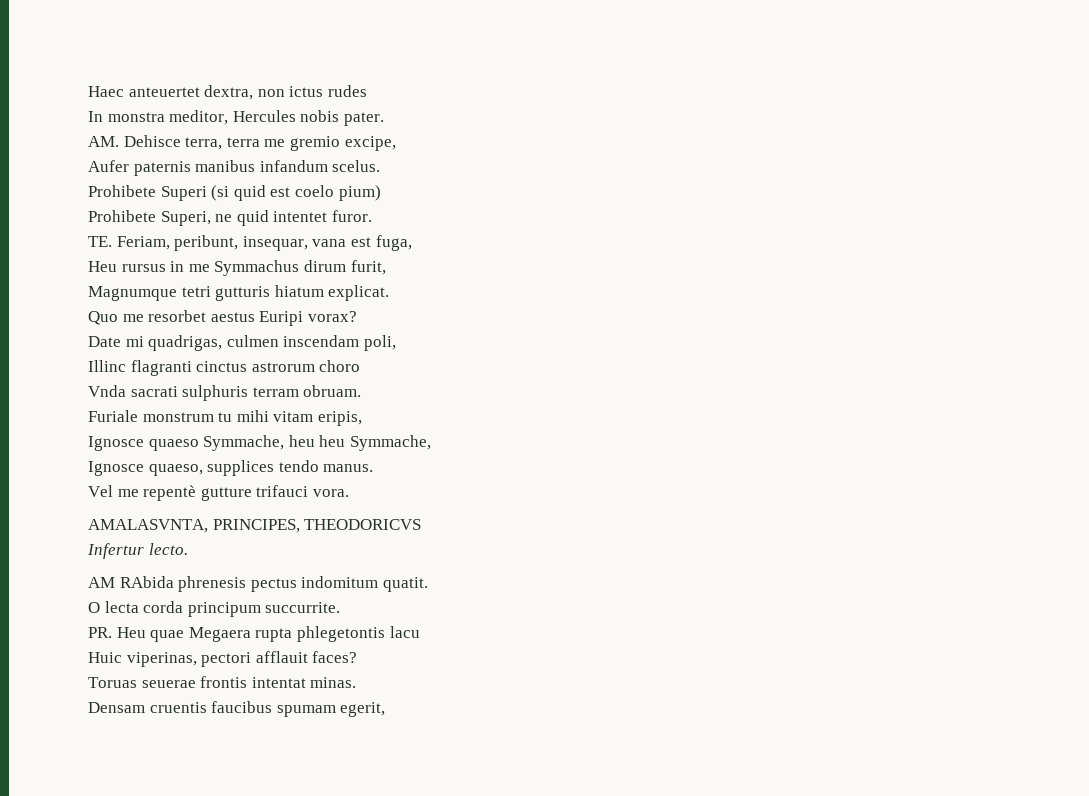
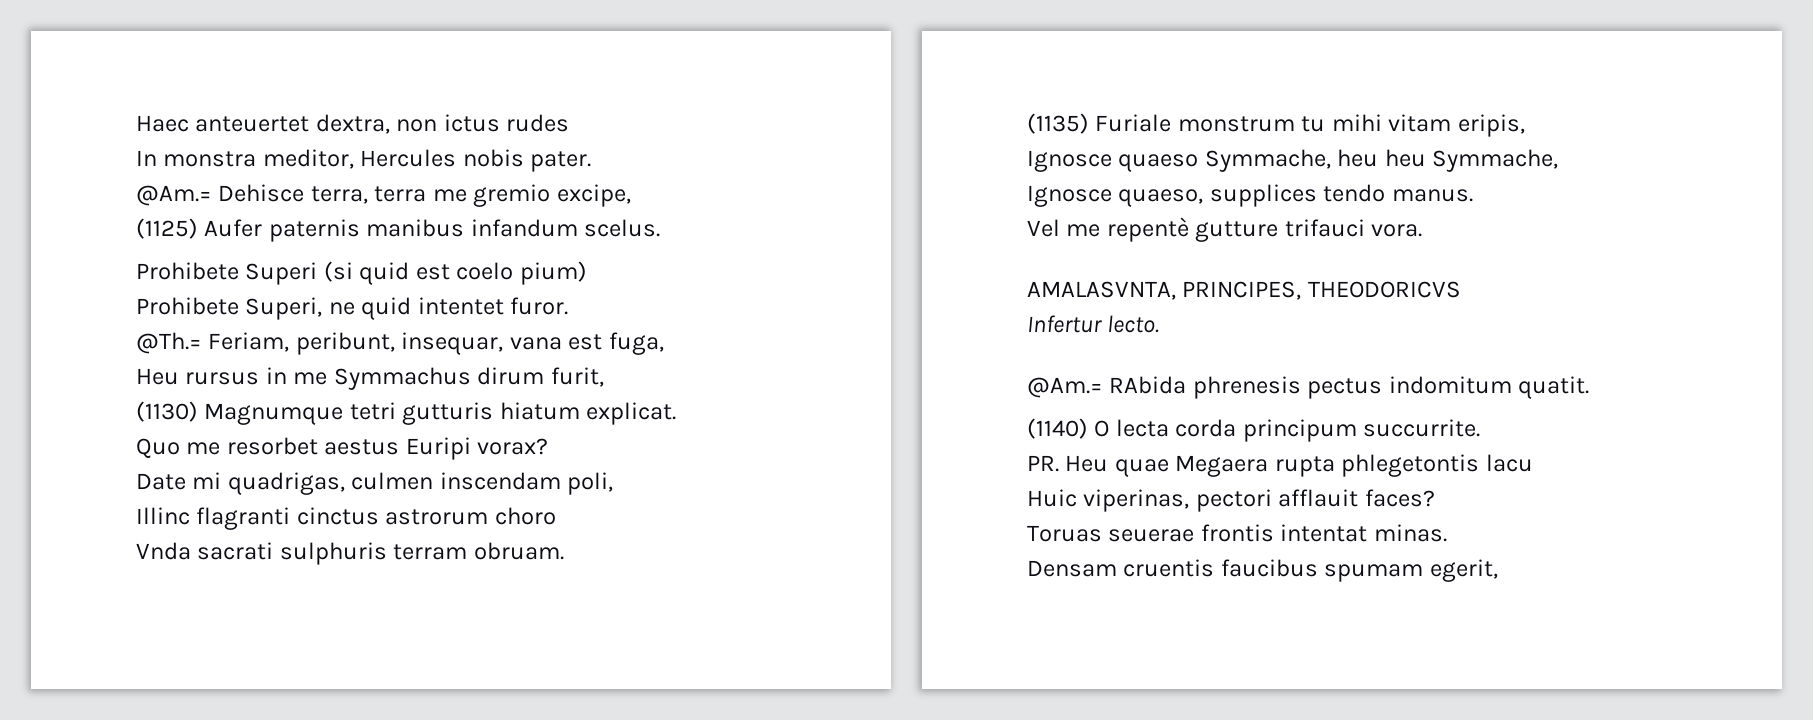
- AM. Dehisce terra, terra me gremio excipe,
+ @Am.= Dehisce terra, terra me gremio excipe,
- Aufer paternis manibus infandum scelus.
+ (1125) Aufer paternis manibus infandum scelus.
- TE. Feriam, peribunt, insequar, vana est fuga,
+ @Th.= Feriam, peribunt, insequar, vana est fuga,
- Magnumque tetri gutturis hiatum explicat.
+ (1130) Magnumque tetri gutturis hiatum explicat.
- Furiale monstrum tu mihi vitam eripis,
+ (1135) Furiale monstrum tu mihi vitam eripis,
- AM RAbida phrenesis pectus indomitum quatit.
+ @Am.= RAbida phrenesis pectus indomitum quatit.
- O lecta corda principum succurrite.
+ (1140) O lecta corda principum succurrite.

